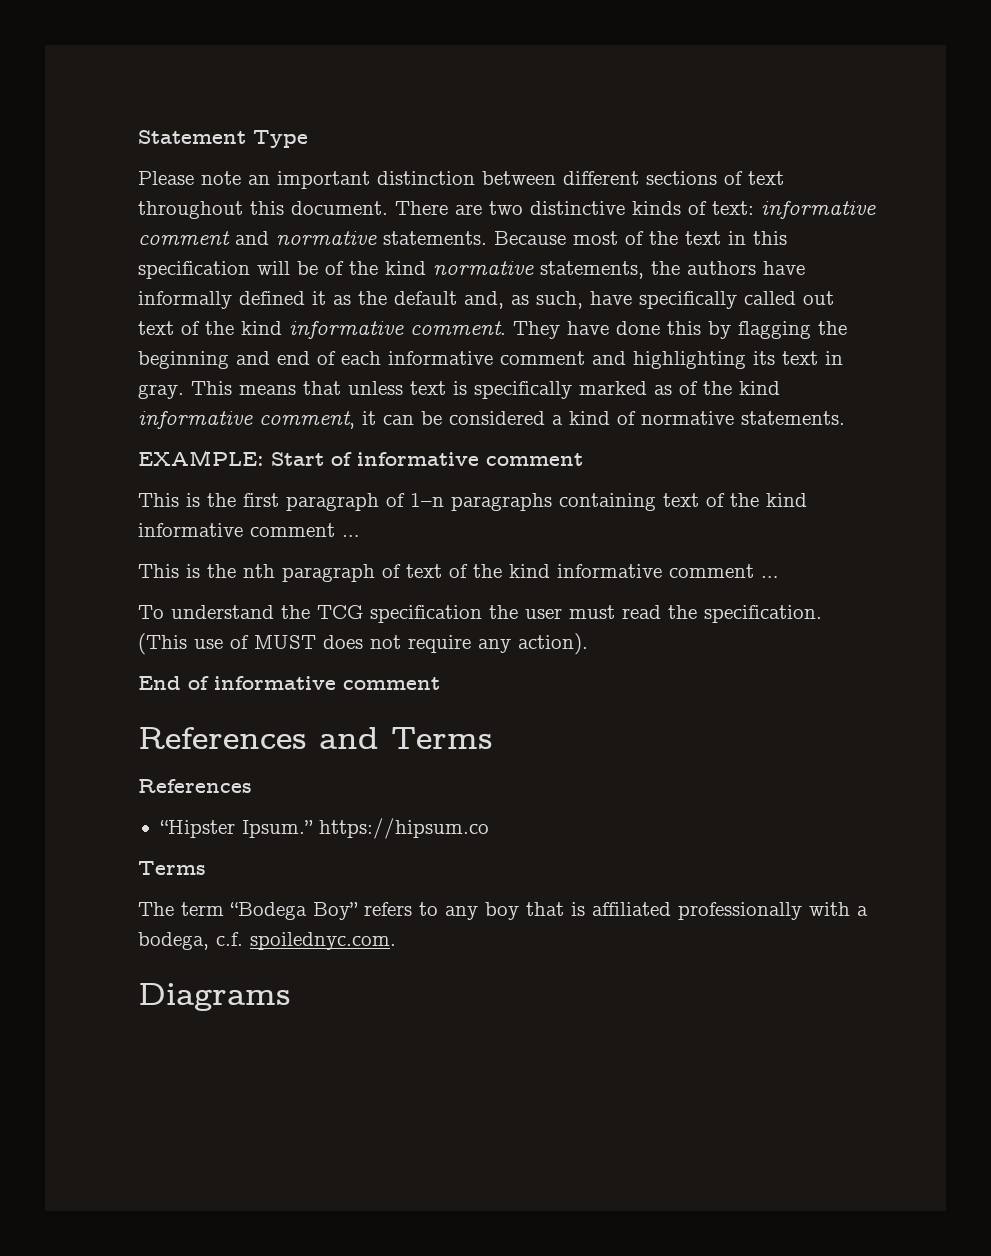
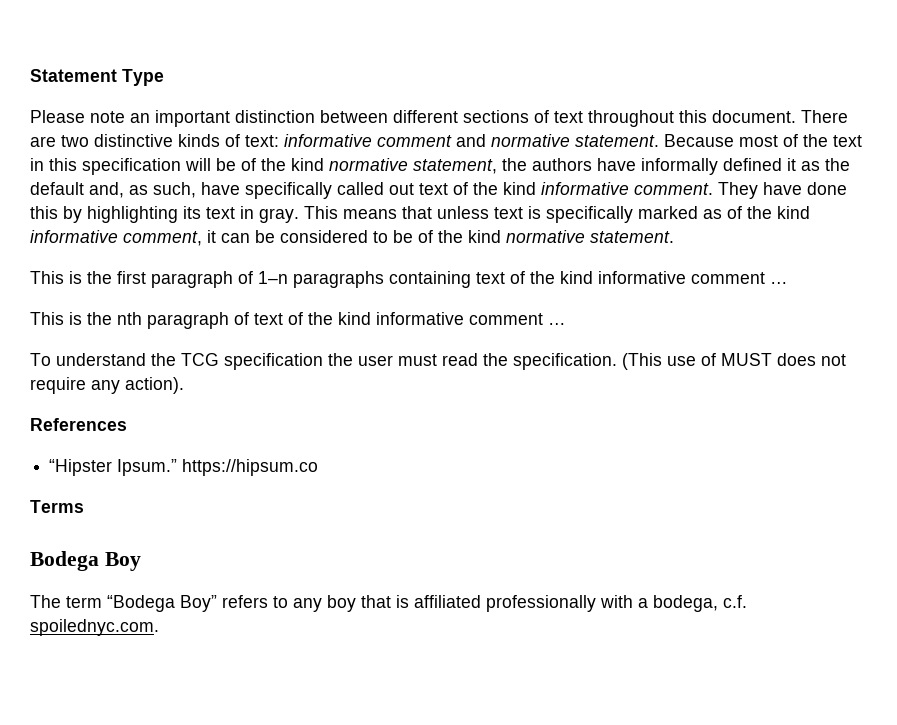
- There are two distinctive kinds of text: informative comment and normative statements.
+ There are two distinctive kinds of text: informative comment and normative statement.
- Because most of the text in this specification will be of the kind normative statements, the authors have informally defined it as the default and, as such, have specifically called out text of the kind informative comment.
+ Because most of the text in this specification will be of the kind normative statement, the authors have informally defined it as the default and, as such, have specifically called out text of the kind informative comment.
- They have done this by flagging the beginning and end of each informative comment and highlighting its text in gray.
+ They have done this by highlighting its text in gray.
- This means that unless text is specifically marked as of the kind informative comment, it can be considered a kind of normative statements.
- EXAMPLE: Start of informative comment
+ This means that unless text is specifically marked as of the kind informative comment, it can be considered to be of the kind normative statement.
- End of informative comment
- References and Terms
+ Bodega Boy
- Diagrams

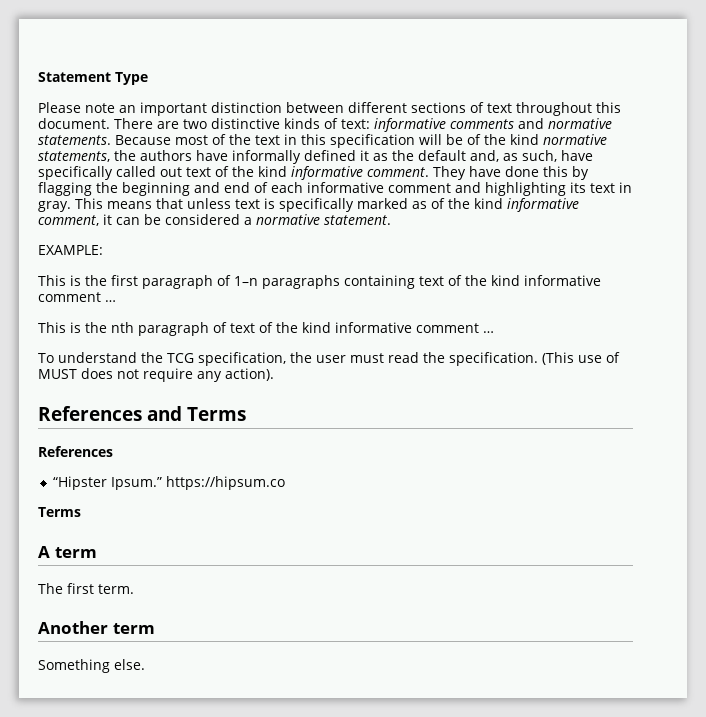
- There are two distinctive kinds of text: informative comment and normative statement.
+ There are two distinctive kinds of text: informative comments and normative statements.
- Because most of the text in this specification will be of the kind normative statement, the authors have informally defined it as the default and, as such, have specifically called out text of the kind informative comment.
+ Because most of the text in this specification will be of the kind normative statements, the authors have informally defined it as the default and, as such, have specifically called out text of the kind informative comment.
- They have done this by highlighting its text in gray.
+ They have done this by flagging the beginning and end of each informative comment and highlighting its text in gray.
- This means that unless text is specifically marked as of the kind informative comment, it can be considered to be of the kind normative statement.
+ This means that unless text is specifically marked as of the kind informative comment, it can be considered a normative statement.
+ EXAMPLE:
- To understand the TCG specification the user must read the specification.
+ To understand the TCG specification, the user must read the specification.
+ References and Terms
- Bodega Boy
+ A term
- The term “Bodega Boy” refers to any boy that is affiliated professionally with a bodega, c.f. spoilednyc.com.
+ The first term.
+ Another term
+ Something else.

